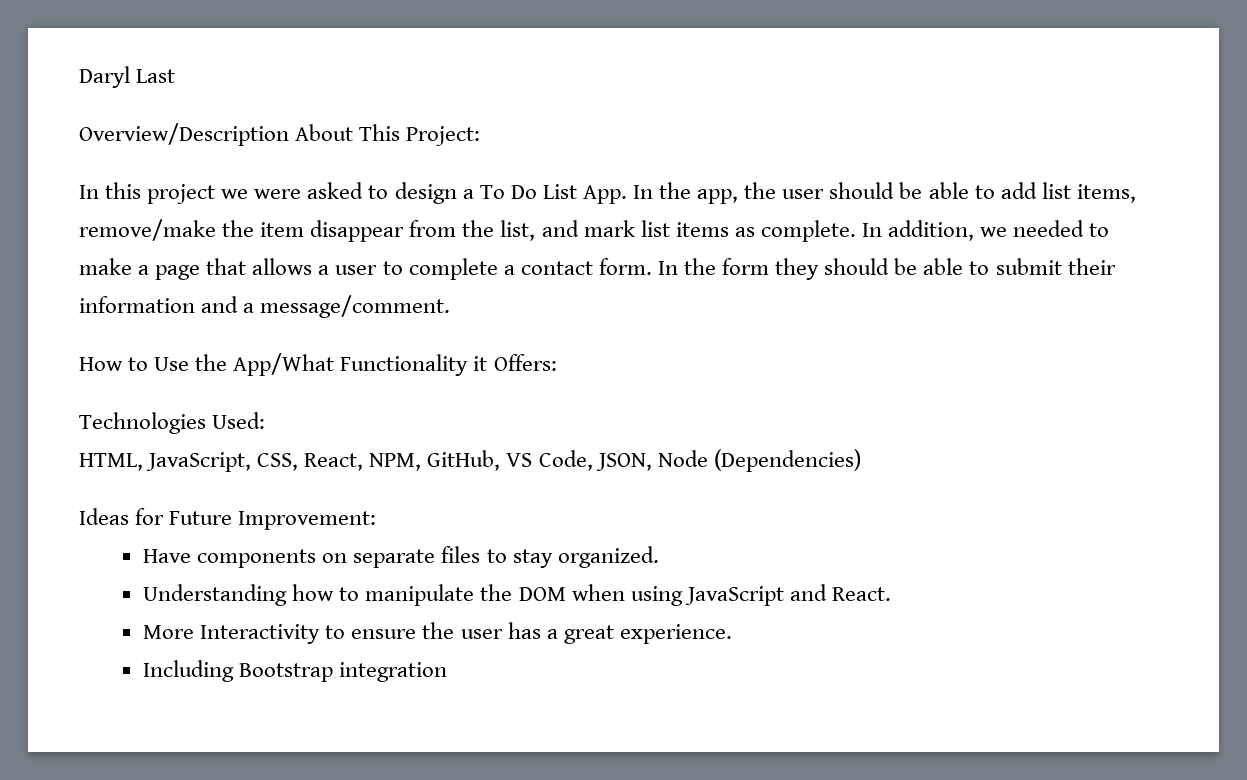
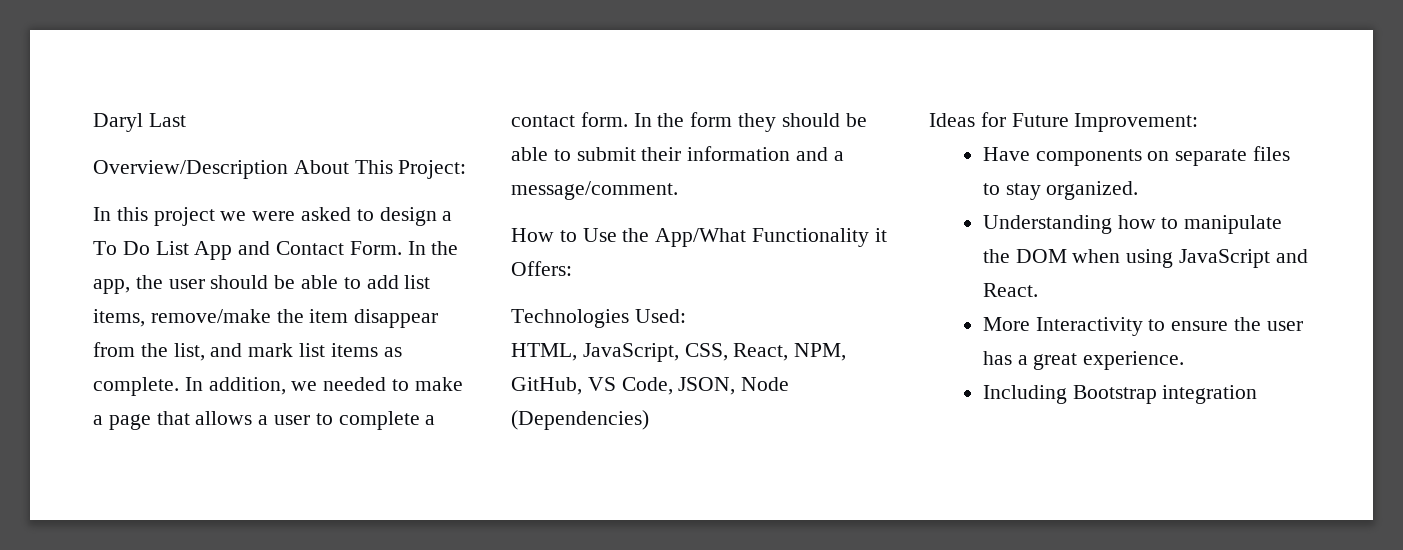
- In this project we were asked to design a To Do List App. In the app, the user should be able to add list items, remove/make the item disappear from the list, and mark list items as complete.
+ In this project we were asked to design a To Do List App and Contact Form. In the app, the user should be able to add list items, remove/make the item disappear from the list, and mark list items as complete.

